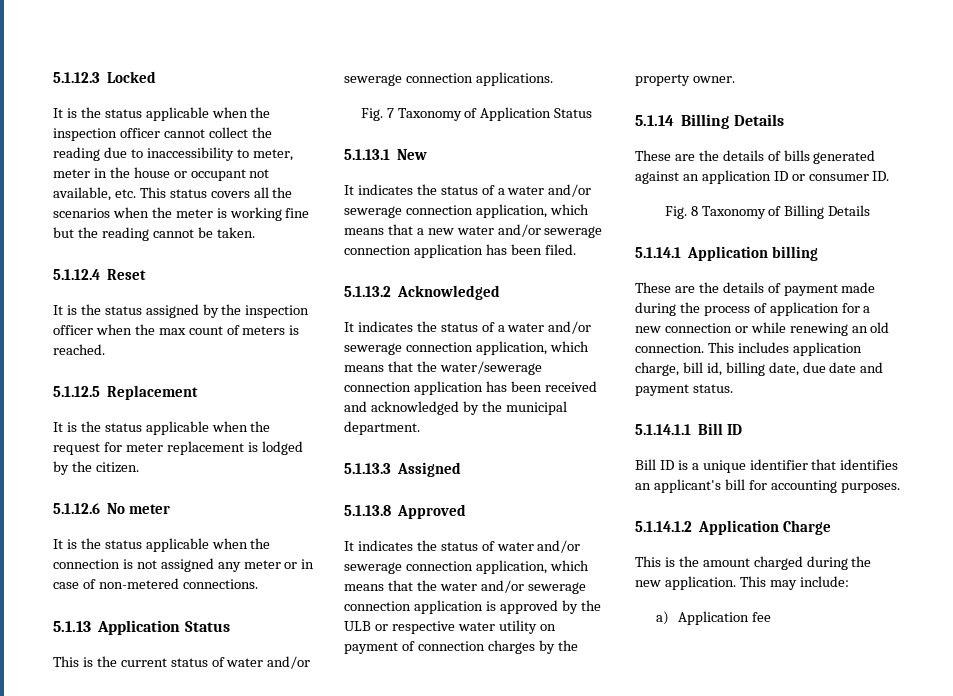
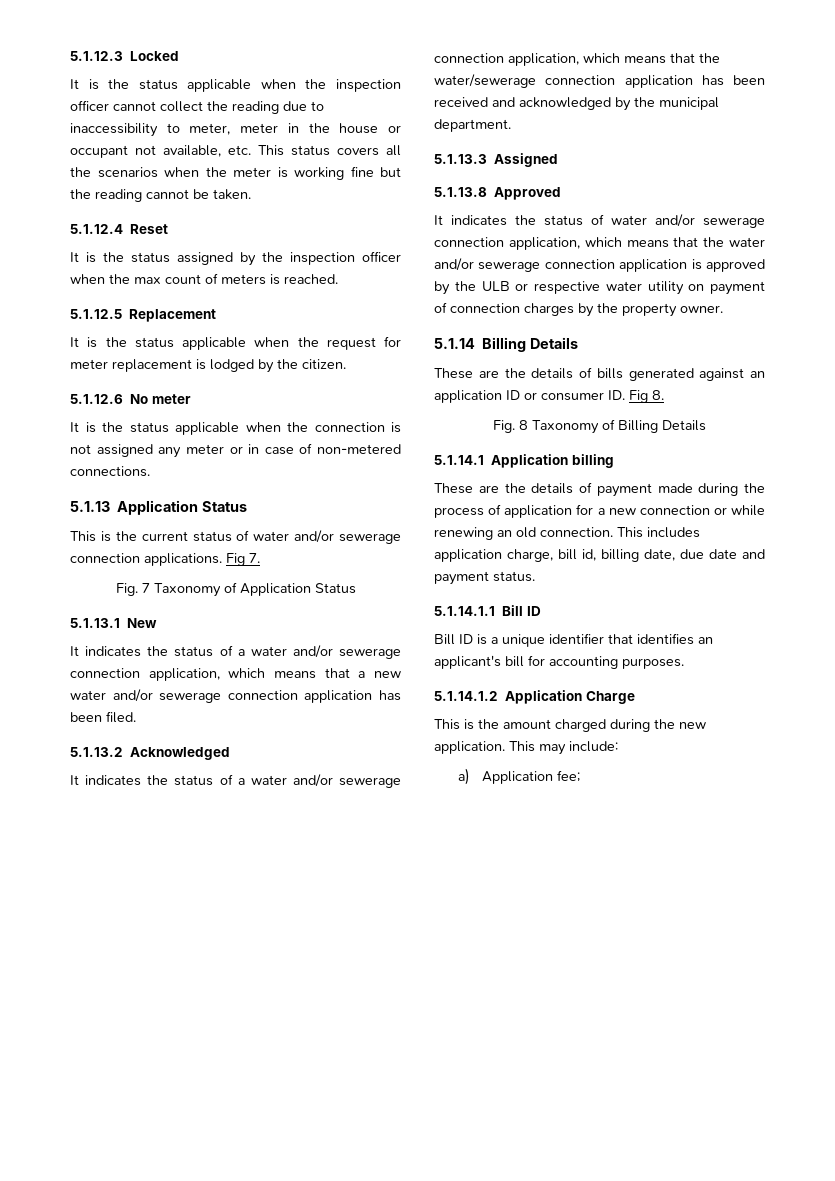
+ Fig 7.
- These are the details of bills generated against an application ID or consumer ID.
+ These are the details of bills generated against an application ID or consumer ID. Fig 8.
- a) Application fee
+ a) Application fee;

